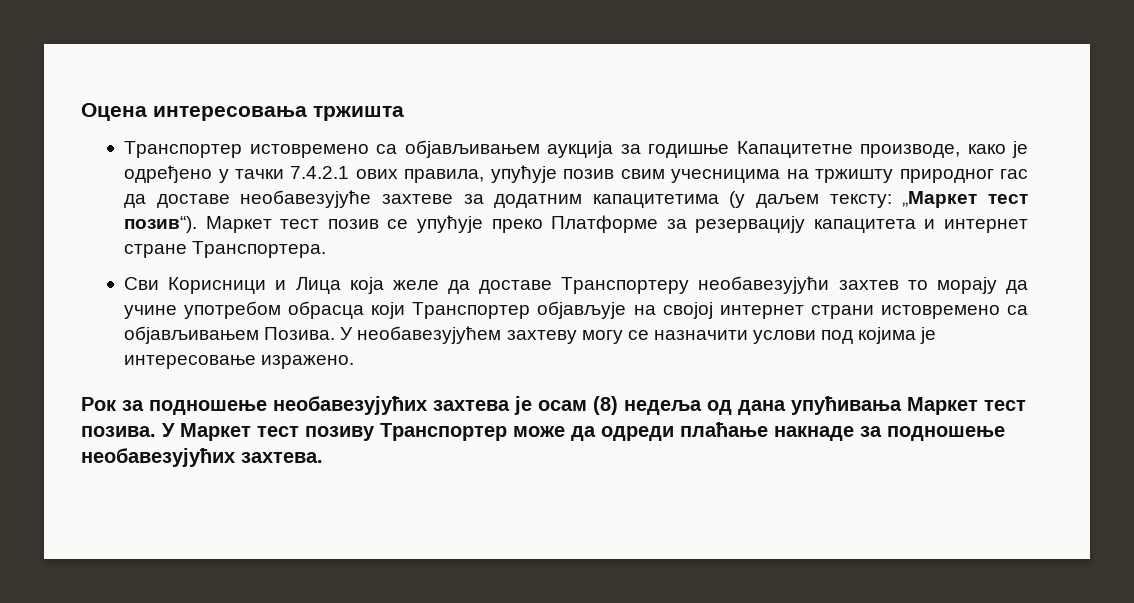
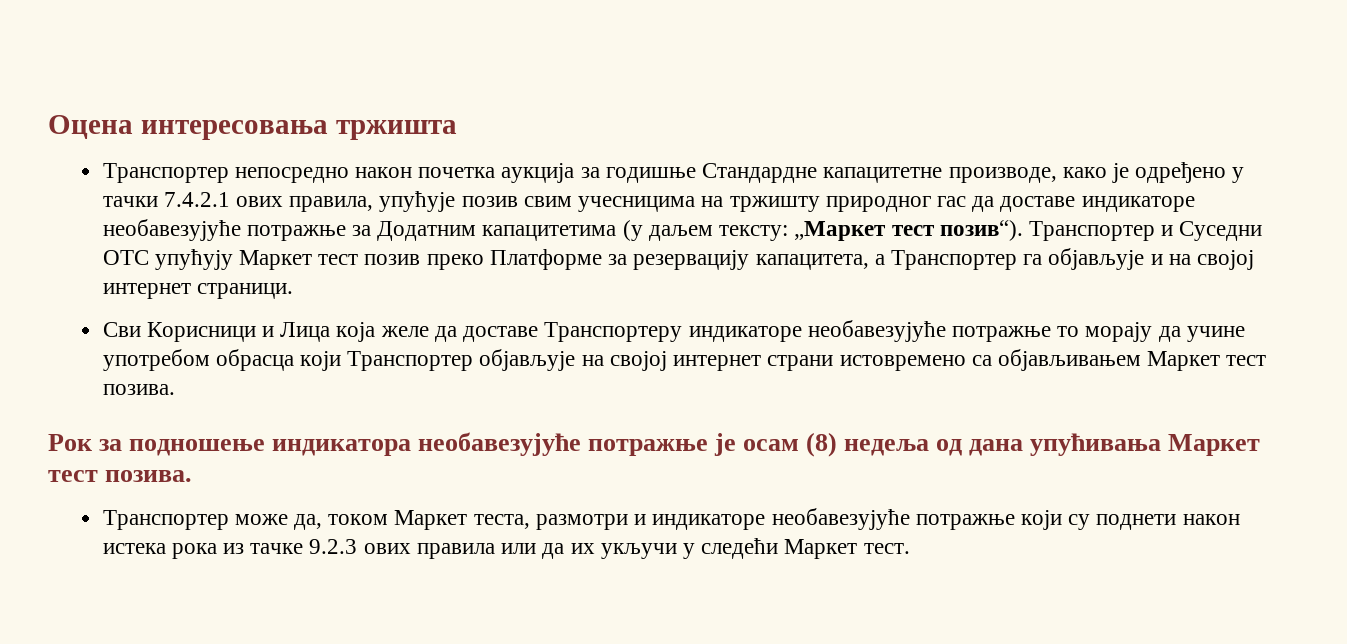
- Транспортер истовремено са објављивањем аукција за годишње Капацитетне производе, како је одређено у тачки 7.4.2.1 ових правила, упућује позив свим учесницима на тржишту природног гас да доставе необавезујуће захтеве за додатним капацитетима (у даљем тексту: „Маркет тест позив“).
+ Транспортер непосредно након почетка аукција за годишње Стандардне капацитетне производе, како је одређено у тачки 7.4.2.1 ових правила, упућује позив свим учесницима на тржишту природног гас да доставе индикаторе необавезујуће потражње за Додатним капацитетима (у даљем тексту: „Маркет тест позив“).
- Маркет тест позив се упућује преко Платформе за резервацију капацитета и интернет стране Транспортера.
+ Транспортер и Суседни ОТС упућују Маркет тест позив преко Платформе за резервацију капацитета, а Транспортер га објављује и на својој интернет страници.
- Сви Корисници и Лица која желе да доставе Транспортеру необавезујући захтев то морају да учине употребом обрасца који Транспортер објављује на својој интернет страни истовремено са објављивањем Позива. У необавезујућем захтеву могу се назначити услови под којима је интересовање изражено.
+ Сви Корисници и Лица која желе да доставе Транспортеру индикаторе необавезујуће потражње то морају да учине употребом обрасца који Транспортер објављује на својој интернет страни истовремено са објављивањем Маркет тест позива.
- Рок за подношење необавезујућих захтева је осам (8) недеља од дана упућивања Маркет тест позива. У Маркет тест позиву Транспортер може да одреди плаћање накнаде за подношење необавезујућих захтева.
+ Рок за подношење индикатора необавезујуће потражње је осам (8) недеља од дана упућивања Маркет тест позива.
+ Транспортер може да, током Маркет теста, размотри и индикаторе необавезујуће потражње који су поднети након истека рока из тачке 9.2.3 ових правила или да их укључи у следећи Маркет тест.

